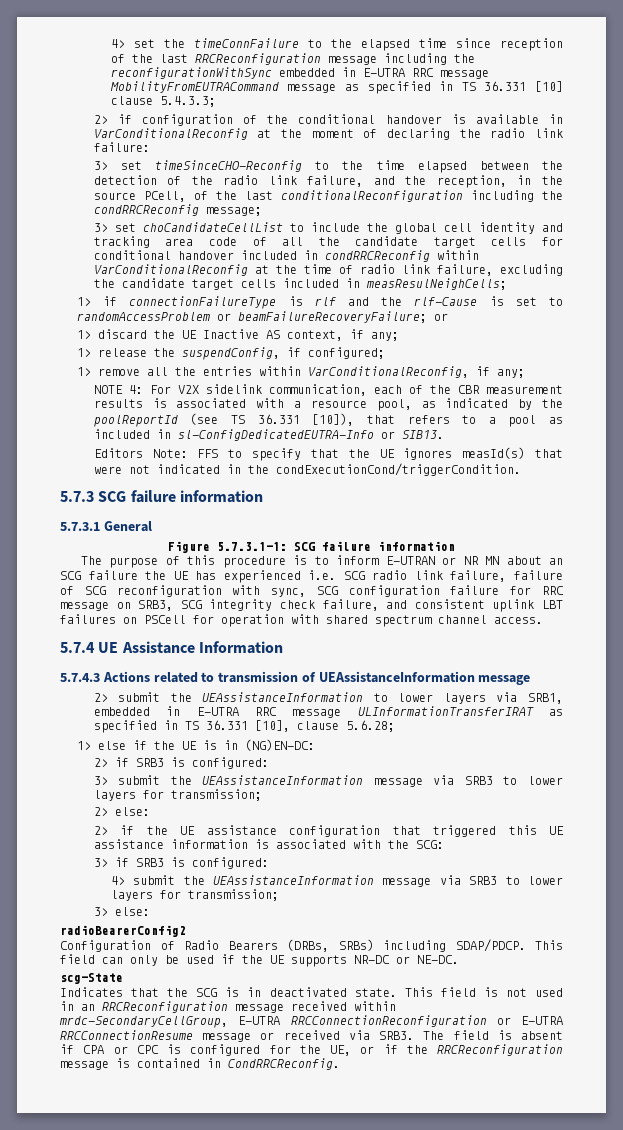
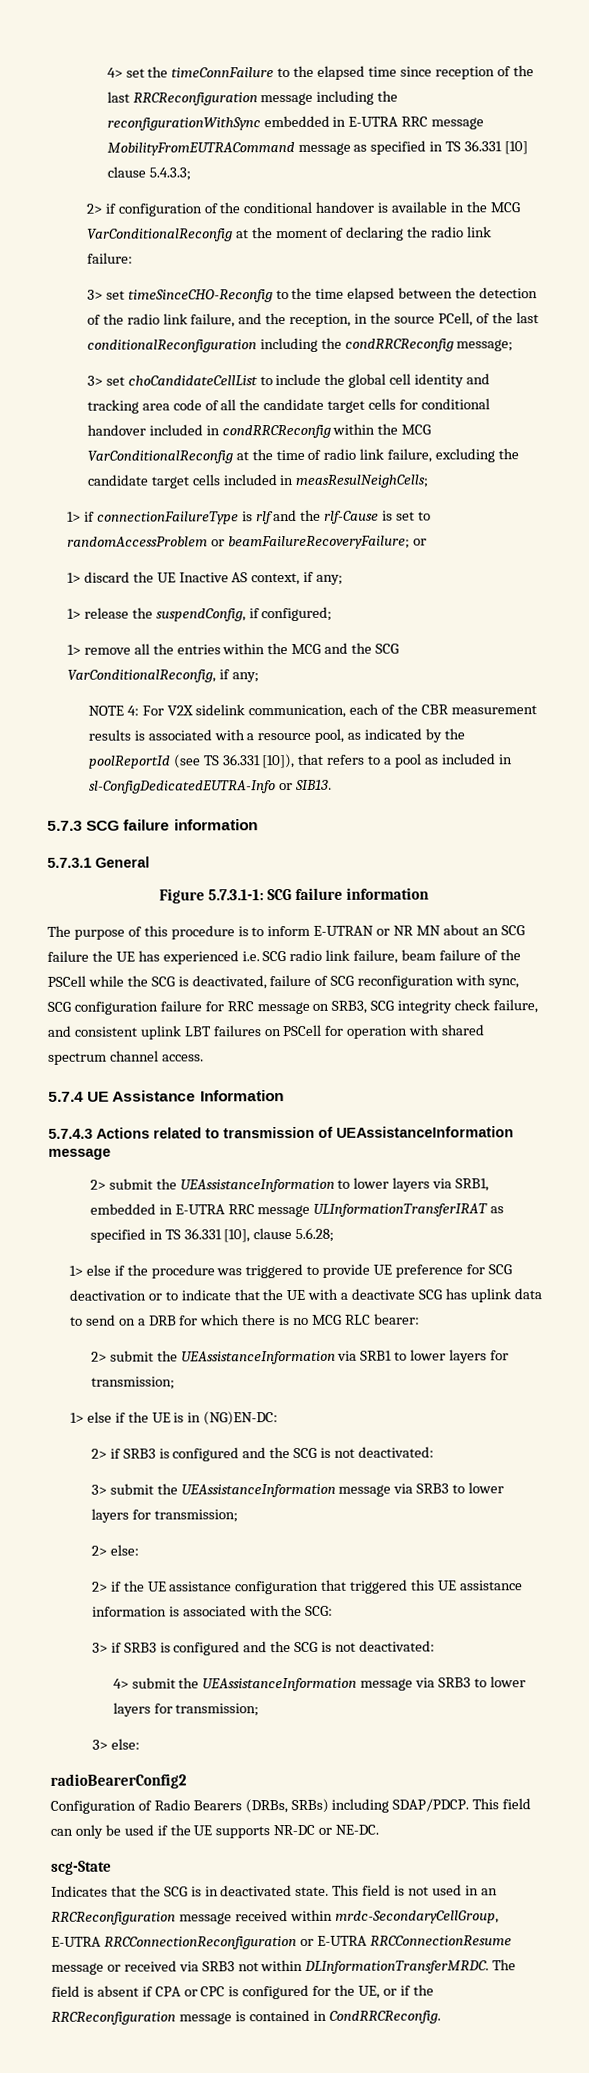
- 2> if configuration of the conditional handover is available in VarConditionalReconfig at the moment of declaring the radio link failure:
+ 2> if configuration of the conditional handover is available in the MCG VarConditionalReconfig at the moment of declaring the radio link failure:
- 3> set choCandidateCellList to include the global cell identity and tracking area code of all the candidate target cells for conditional handover included in condRRCReconfig within VarConditionalReconfig at the time of radio link failure, excluding the candidate target cells included in measResulNeighCells;
+ 3> set choCandidateCellList to include the global cell identity and tracking area code of all the candidate target cells for conditional handover included in condRRCReconfig within the MCG VarConditionalReconfig at the time of radio link failure, excluding the candidate target cells included in measResulNeighCells;
- 1> remove all the entries within VarConditionalReconfig, if any;
+ 1> remove all the entries within the MCG and the SCG VarConditionalReconfig, if any;
- Editors Note: FFS to specify that the UE ignores measId(s) that were not indicated in the condExecutionCond/triggerCondition.
- The purpose of this procedure is to inform E-UTRAN or NR MN about an SCG failure the UE has experienced i.e. SCG radio link failure, failure of SCG reconfiguration with sync, SCG configuration failure for RRC message on SRB3, SCG integrity check failure, and consistent uplink LBT failures on PSCell for operation with shared spectrum channel access.
+ The purpose of this procedure is to inform E-UTRAN or NR MN about an SCG failure the UE has experienced i.e. SCG radio link failure, beam failure of the PSCell while the SCG is deactivated, failure of SCG reconfiguration with sync, SCG configuration failure for RRC message on SRB3, SCG integrity check failure, and consistent uplink LBT failures on PSCell for operation with shared spectrum channel access.
+ 1> else if the procedure was triggered to provide UE preference for SCG deactivation or to indicate that the UE with a deactivate SCG has uplink data to send on a DRB for which there is no MCG RLC bearer:
+ 2> submit the UEAssistanceInformation via SRB1 to lower layers for transmission;
- 2> if SRB3 is configured:
+ 2> if SRB3 is configured and the SCG is not deactivated:
- 3> if SRB3 is configured:
+ 3> if SRB3 is configured and the SCG is not deactivated:
- This field is not used in an RRCReconfiguration message received within mrdc-SecondaryCellGroup, E-UTRA RRCConnectionReconfiguration or E-UTRA RRCConnectionResume message or received via SRB3.
+ This field is not used in an RRCReconfiguration message received within mrdc-SecondaryCellGroup, E-UTRA RRCConnectionReconfiguration or E-UTRA RRCConnectionResume message or received via SRB3 not within DLInformationTransferMRDC.

